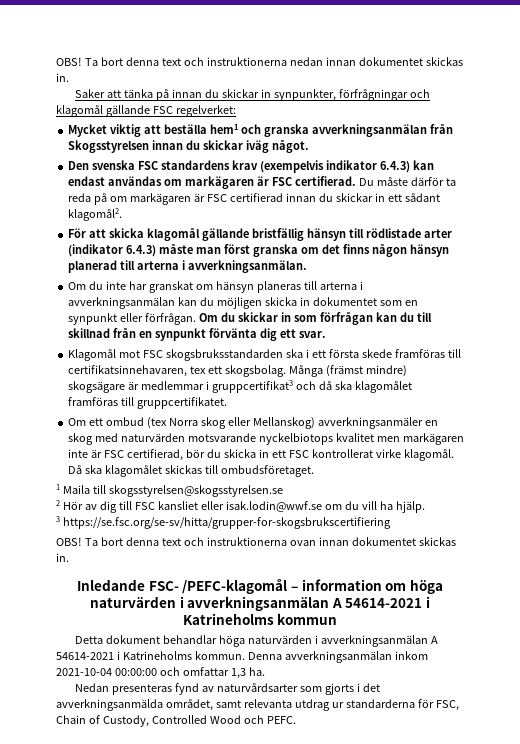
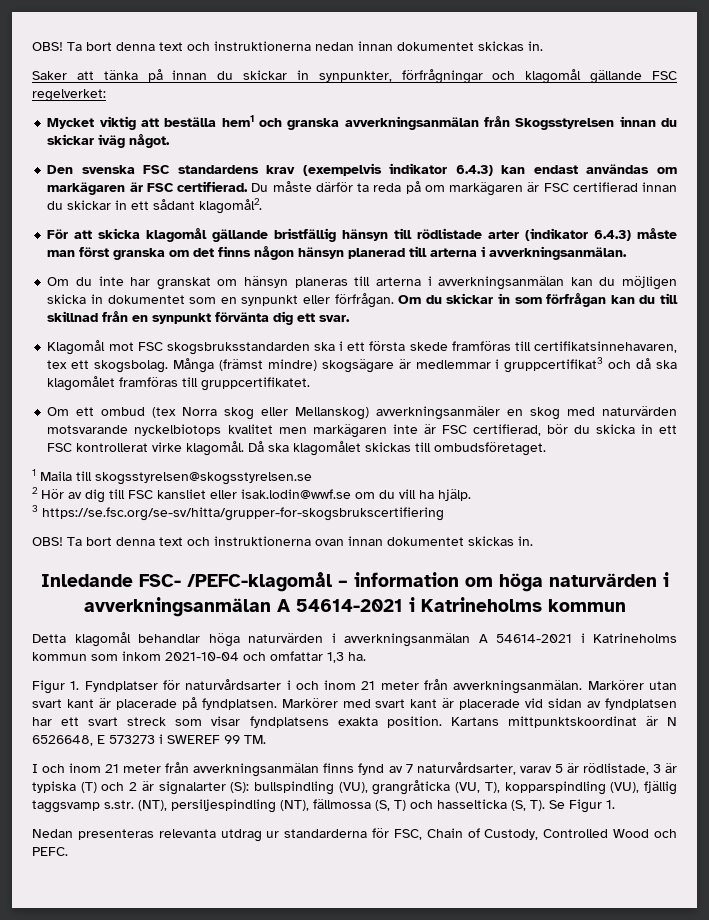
- Detta dokument behandlar höga naturvärden i avverkningsanmälan A 54614-2021 i Katrineholms kommun. Denna avverkningsanmälan inkom 2021-10-04 00:00:00 och omfattar 1,3 ha.
+ Detta klagomål behandlar höga naturvärden i avverkningsanmälan A 54614-2021 i Katrineholms kommun som inkom 2021-10-04 och omfattar 1,3 ha.
- Nedan presenteras fynd av naturvårdsarter som gjorts i det avverkningsanmälda området, samt relevanta utdrag ur standarderna för FSC, Chain of Custody, Controlled Wood och PEFC.
+ Figur 1. Fyndplatser för naturvårdsarter i och inom 21 meter från avverkningsanmälan. Markörer utan svart kant är placerade på fyndplatsen. Markörer med svart kant är placerade vid sidan av fyndplatsen har ett svart streck som visar fyndplatsens exakta position. Kartans mittpunktskoordinat är N 6526648, E 573273 i SWEREF 99 TM.
+ I och inom 21 meter från avverkningsanmälan finns fynd av 7 naturvårdsarter, varav 5 är rödlistade, 3 är typiska (T) och 2 är signalarter (S): bullspindling (VU), grangråticka (VU, T), kopparspindling (VU), fjällig taggsvamp s.str. (NT), persiljespindling (NT), fällmossa (S, T) och hasselticka (S, T). Se Figur 1.
+ Nedan presenteras relevanta utdrag ur standarderna för FSC, Chain of Custody, Controlled Wood och PEFC.

